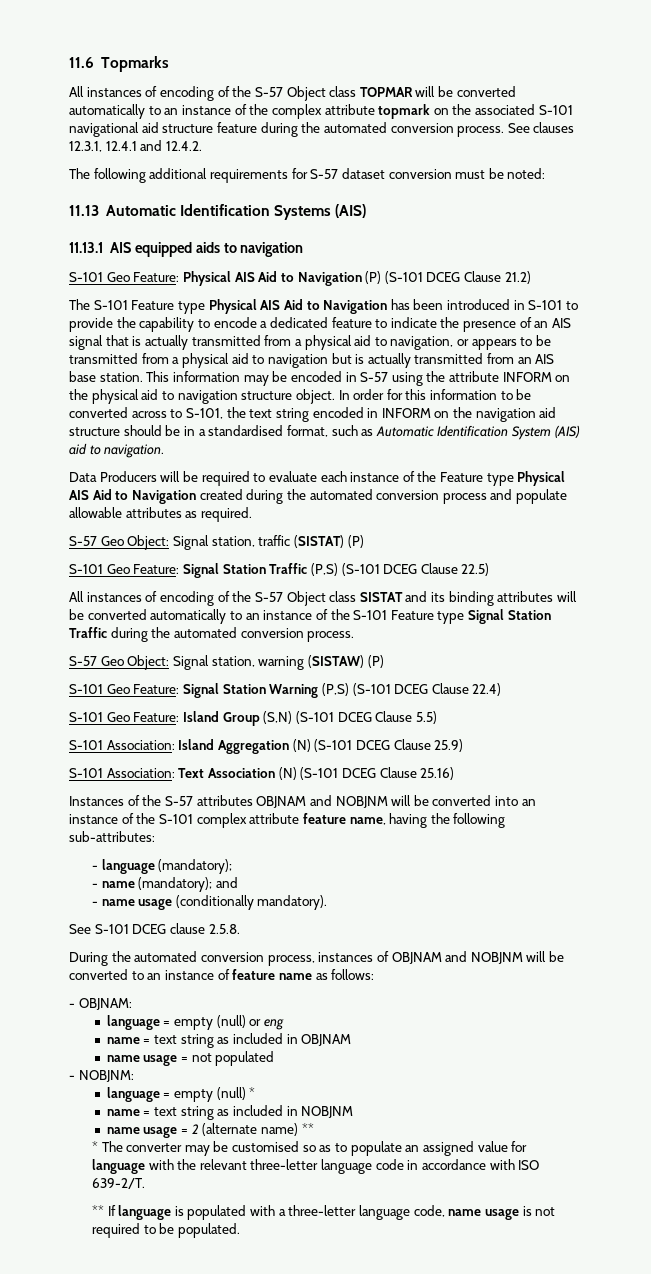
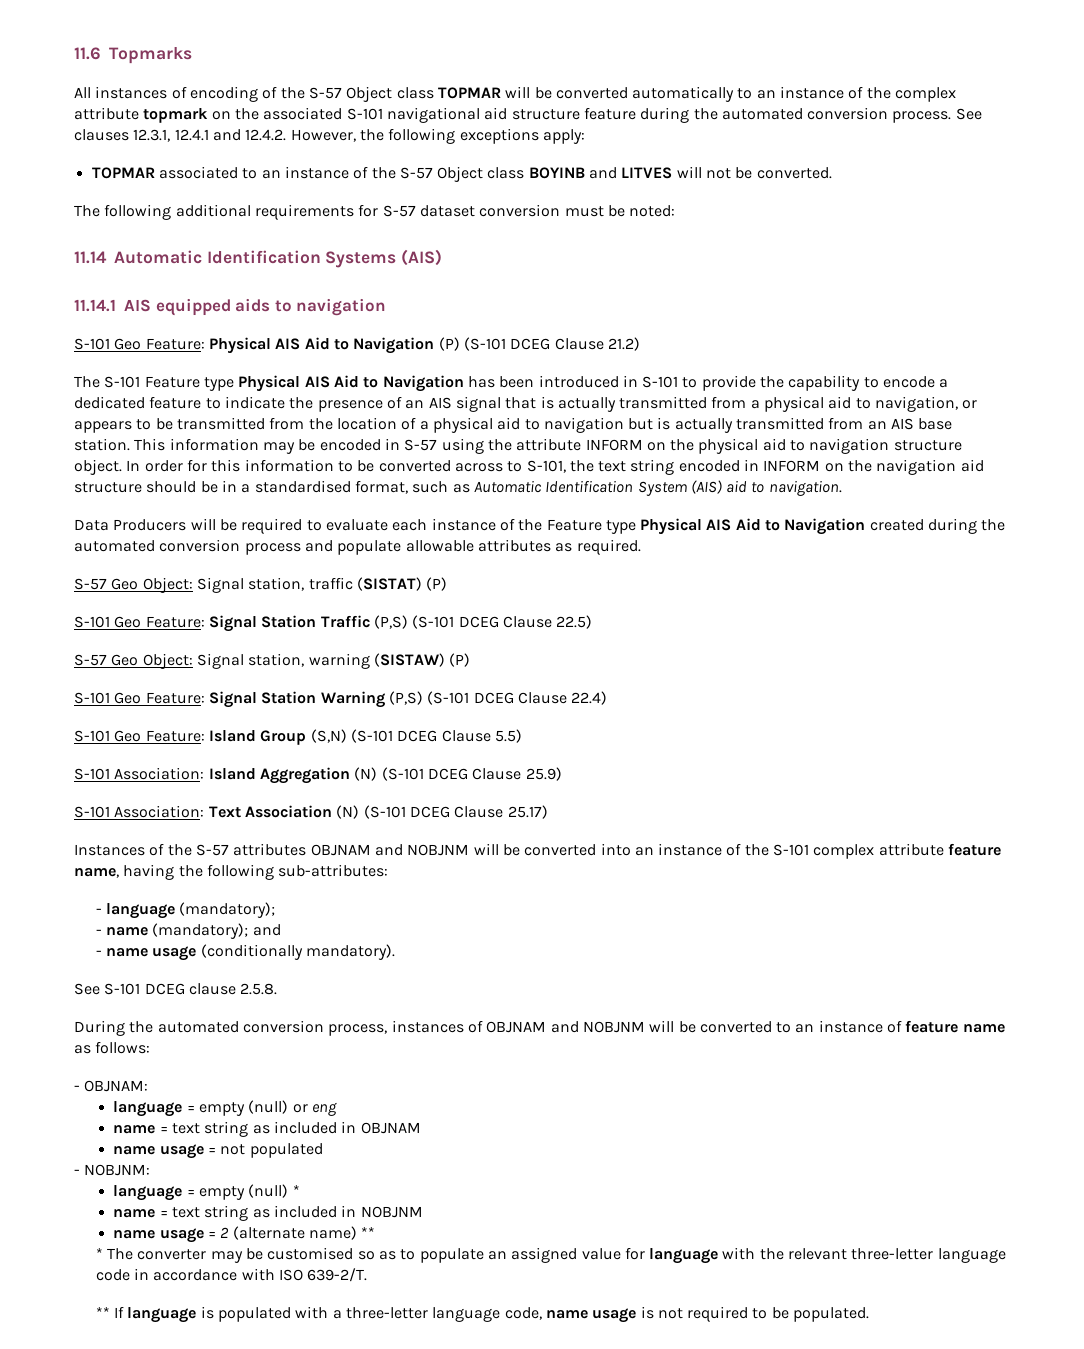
- See clauses 12.3.1, 12.4.1 and 12.4.2.
+ See clauses 12.3.1, 12.4.1 and 12.4.2. However, the following exceptions apply:
+ TOPMAR associated to an instance of the S-57 Object class BOYINB and LITVES will not be converted.
- 11.13 Automatic Identification Systems (AIS)
+ 11.14 Automatic Identification Systems (AIS)
- 11.13.1 AIS equipped aids to navigation
+ 11.14.1 AIS equipped aids to navigation
- The S-101 Feature type Physical AIS Aid to Navigation has been introduced in S-101 to provide the capability to encode a dedicated feature to indicate the presence of an AIS signal that is actually transmitted from a physical aid to navigation, or appears to be transmitted from a physical aid to navigation but is actually transmitted from an AIS base station.
+ The S-101 Feature type Physical AIS Aid to Navigation has been introduced in S-101 to provide the capability to encode a dedicated feature to indicate the presence of an AIS signal that is actually transmitted from a physical aid to navigation, or appears to be transmitted from the location of a physical aid to navigation but is actually transmitted from an AIS base station.
- All instances of encoding of the S-57 Object class SISTAT and its binding attributes will be converted automatically to an instance of the S-101 Feature type Signal Station Traffic during the automated conversion process.
- S-101 Association: Text Association (N) (S-101 DCEG Clause 25.16)
+ S-101 Association: Text Association (N) (S-101 DCEG Clause 25.17)

